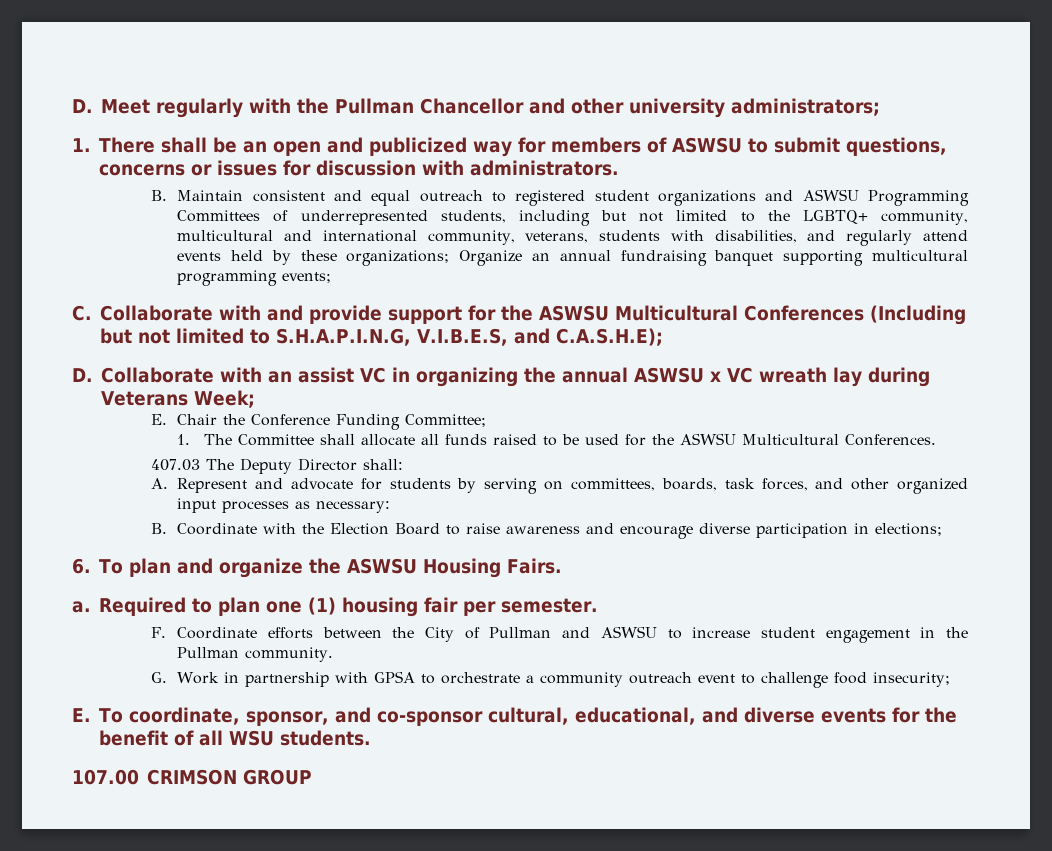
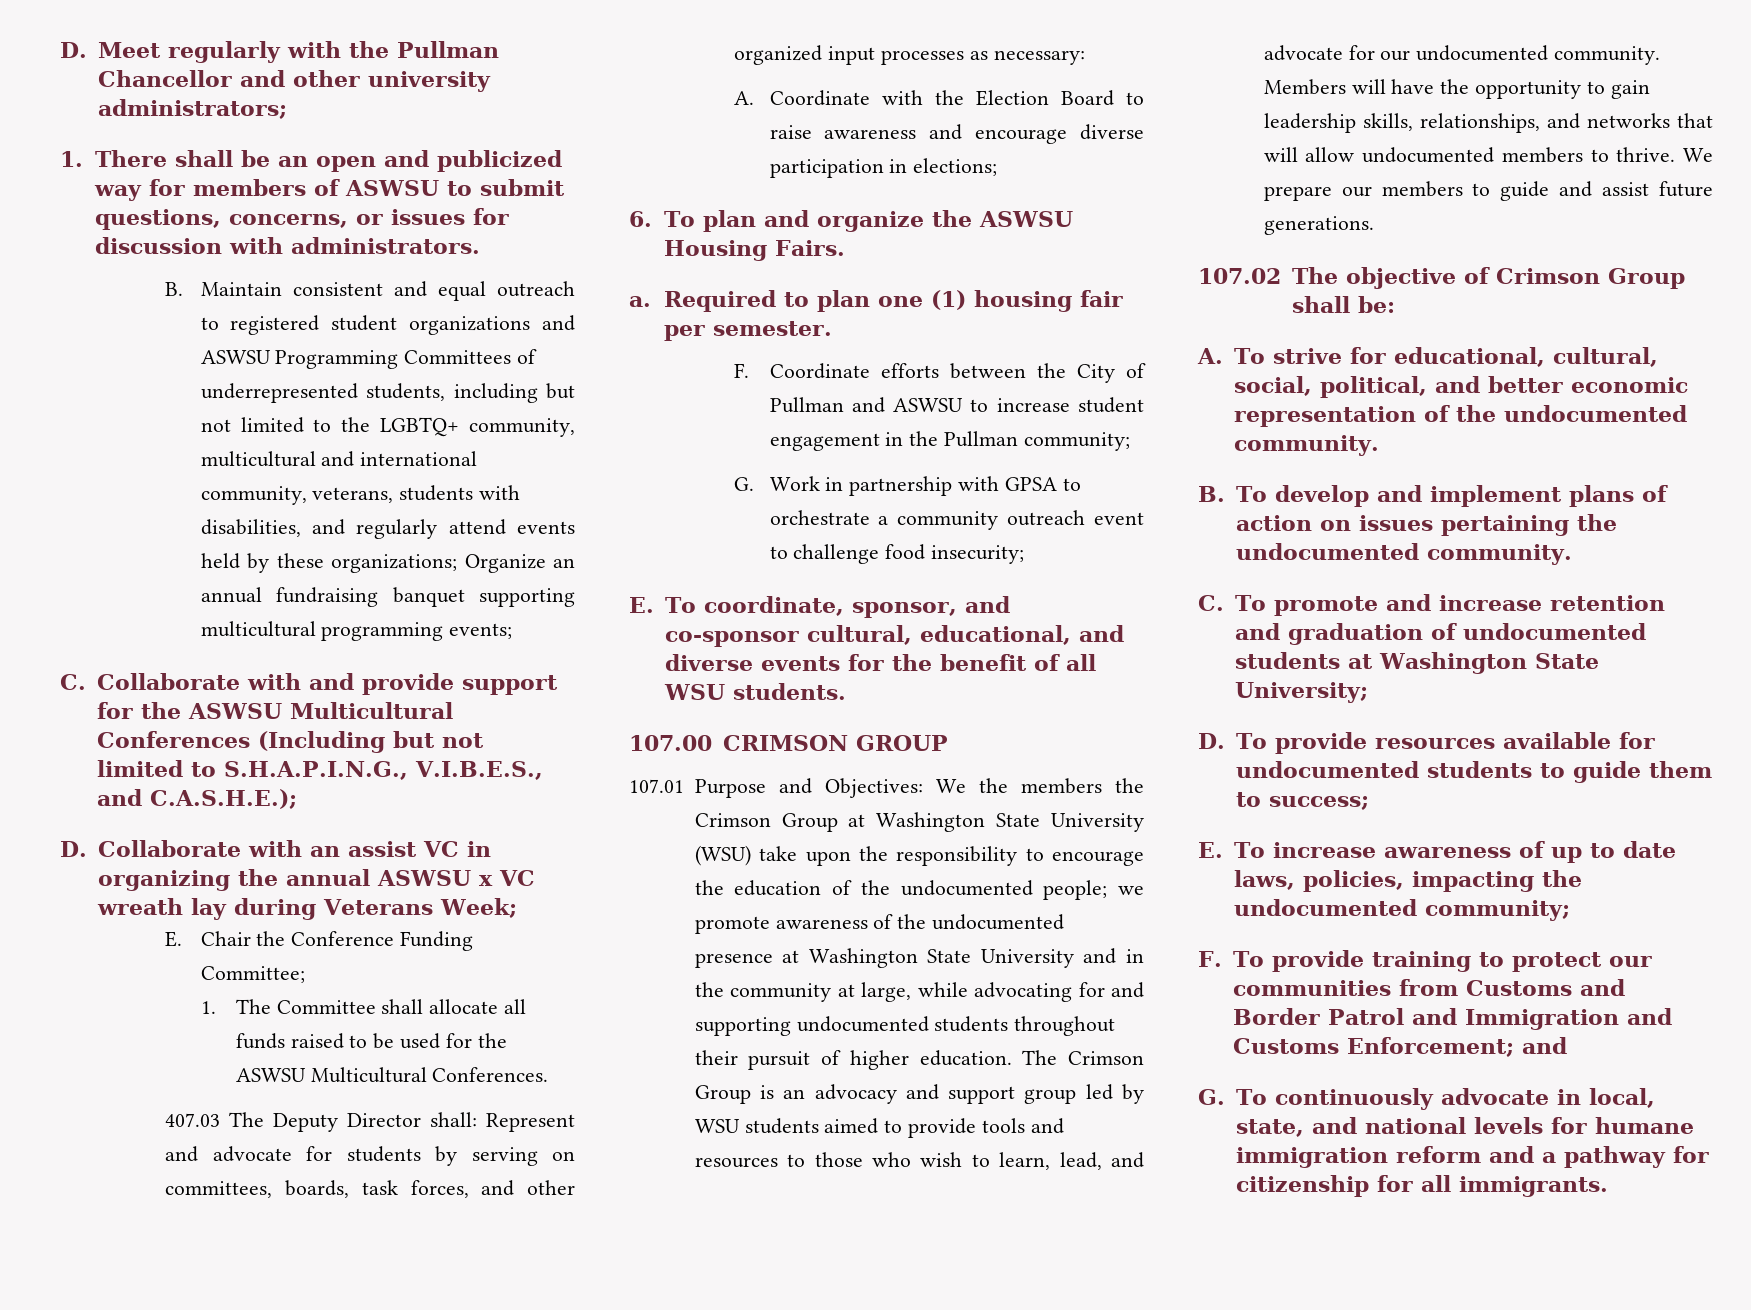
- 1. There shall be an open and publicized way for members of ASWSU to submit questions, concerns or issues for discussion with administrators.
+ 1. There shall be an open and publicized way for members of ASWSU to submit questions, concerns, or issues for discussion with administrators.
- C. Collaborate with and provide support for the ASWSU Multicultural Conferences (Including but not limited to S.H.A.P.I.N.G, V.I.B.E.S, and C.A.S.H.E);
+ C. Collaborate with and provide support for the ASWSU Multicultural Conferences (Including but not limited to S.H.A.P.I.N.G., V.I.B.E.S., and C.A.S.H.E.);
- 407.03 The Deputy Director shall:
- A. Represent and advocate for students by serving on committees, boards, task forces, and other organized input processes as necessary:
+ 407.03 The Deputy Director shall: Represent and advocate for students by serving on committees, boards, task forces, and other organized input processes as necessary:
- B. Coordinate with the Election Board to raise awareness and encourage diverse participation in elections;
+ A. Coordinate with the Election Board to raise awareness and encourage diverse participation in elections;
- F. Coordinate efforts between the City of Pullman and ASWSU to increase student engagement in the Pullman community.
+ F. Coordinate efforts between the City of Pullman and ASWSU to increase student engagement in the Pullman community;
+ 107.01 Purpose and Objectives: We the members the Crimson Group at Washington State University (WSU) take upon the responsibility to encourage the education of the undocumented people; we promote awareness of the undocumented presence at Washington State University and in the community at large, while advocating for and supporting undocumented students throughout their pursuit of higher education. The Crimson Group is an advocacy and support group led by WSU students aimed to provide tools and resources to those who wish to learn, lead, and advocate for our undocumented community. Members will have the opportunity to gain leadership skills, relationships, and networks that will allow undocumented members to thrive. We prepare our members to guide and assist future generations.
+ 107.02 The objective of Crimson Group shall be:
+ A. To strive for educational, cultural, social, political, and better economic representation of the undocumented community.
+ B. To develop and implement plans of action on issues pertaining the undocumented community.
+ C. To promote and increase retention and graduation of undocumented students at Washington State University;
+ D. To provide resources available for undocumented students to guide them to success;
+ E. To increase awareness of up to date laws, policies, impacting the undocumented community;
+ F. To provide training to protect our communities from Customs and Border Patrol and Immigration and Customs Enforcement; and
+ G. To continuously advocate in local, state, and national levels for humane immigration reform and a pathway for citizenship for all immigrants.

